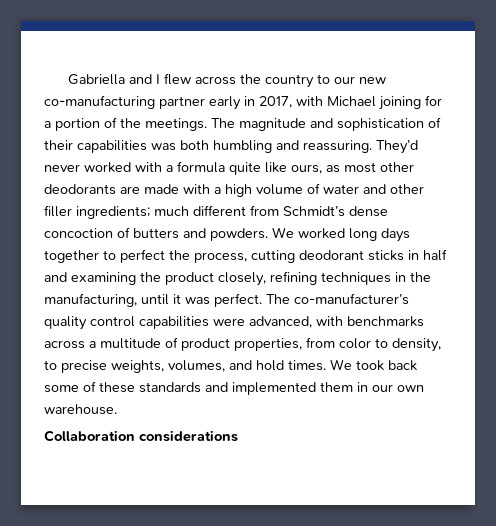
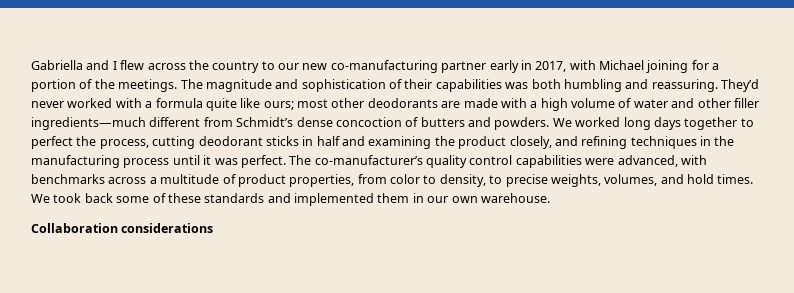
- They’d never worked with a formula quite like ours, as most other deodorants are made with a high volume of water and other filler ingredients; much different from Schmidt’s dense concoction of butters and powders.
+ They’d never worked with a formula quite like ours; most other deodorants are made with a high volume of water and other filler ingredients—much different from Schmidt’s dense concoction of butters and powders.
- We worked long days together to perfect the process, cutting deodorant sticks in half and examining the product closely, refining techniques in the manufacturing, until it was perfect.
+ We worked long days together to perfect the process, cutting deodorant sticks in half and examining the product closely, and refining techniques in the manufacturing process until it was perfect.

